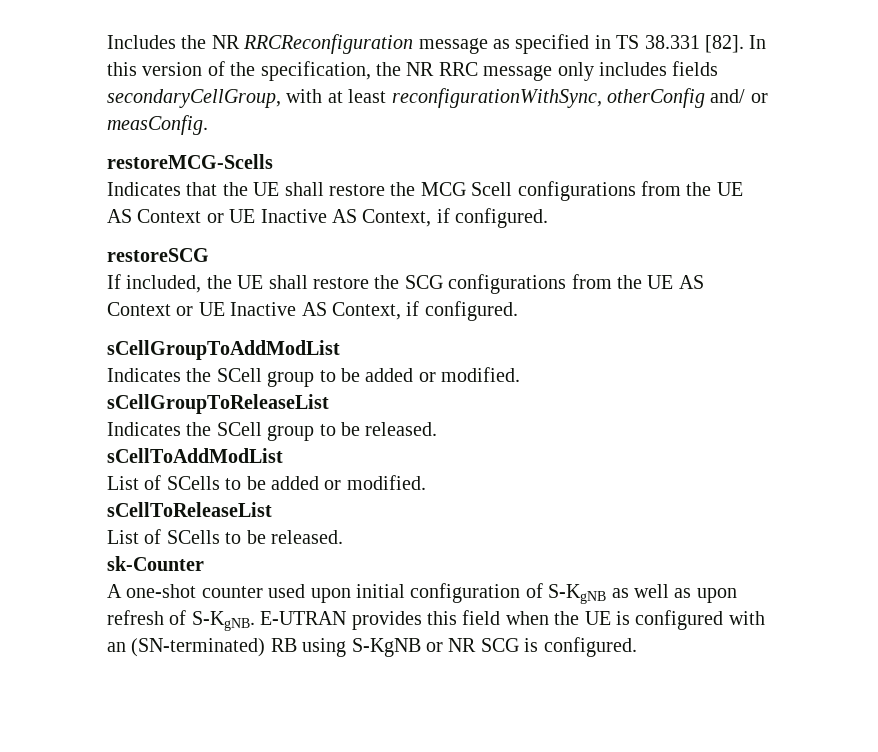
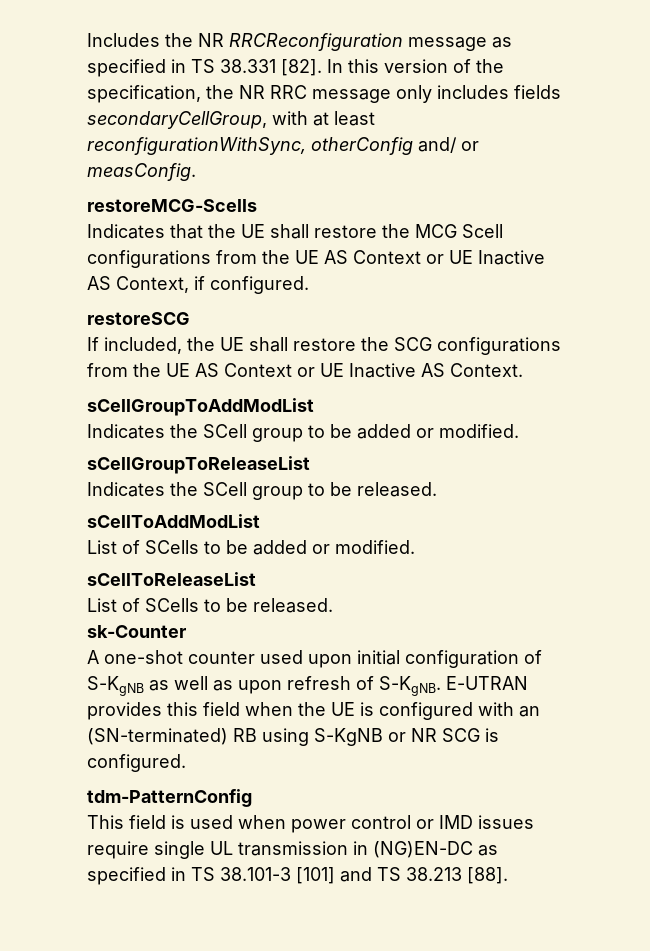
- If included, the UE shall restore the SCG configurations from the UE AS Context or UE Inactive AS Context, if configured.
+ If included, the UE shall restore the SCG configurations from the UE AS Context or UE Inactive AS Context.
+ tdm-PatternConfig
+ This field is used when power control or IMD issues require single UL transmission in (NG)EN-DC as specified in TS 38.101-3 [101] and TS 38.213 [88].

